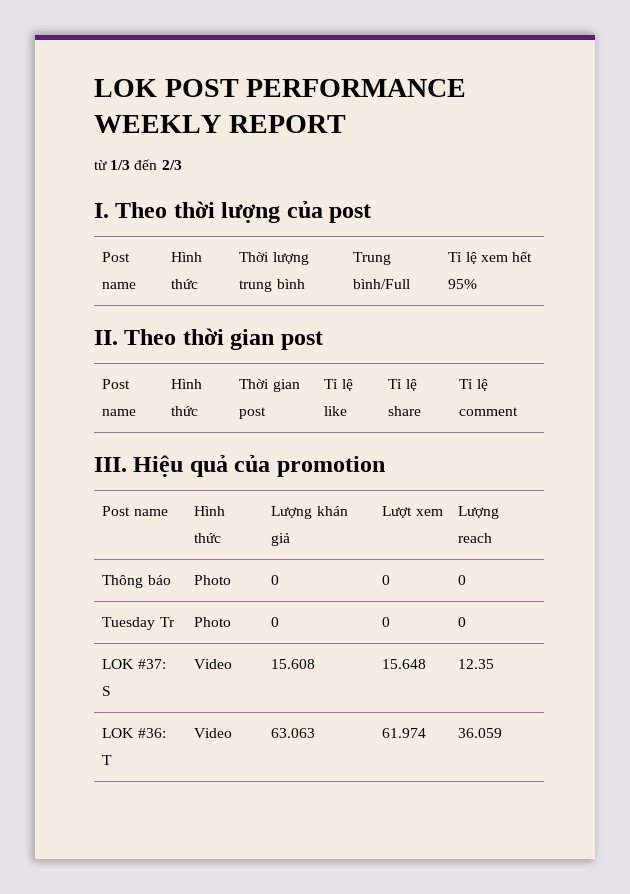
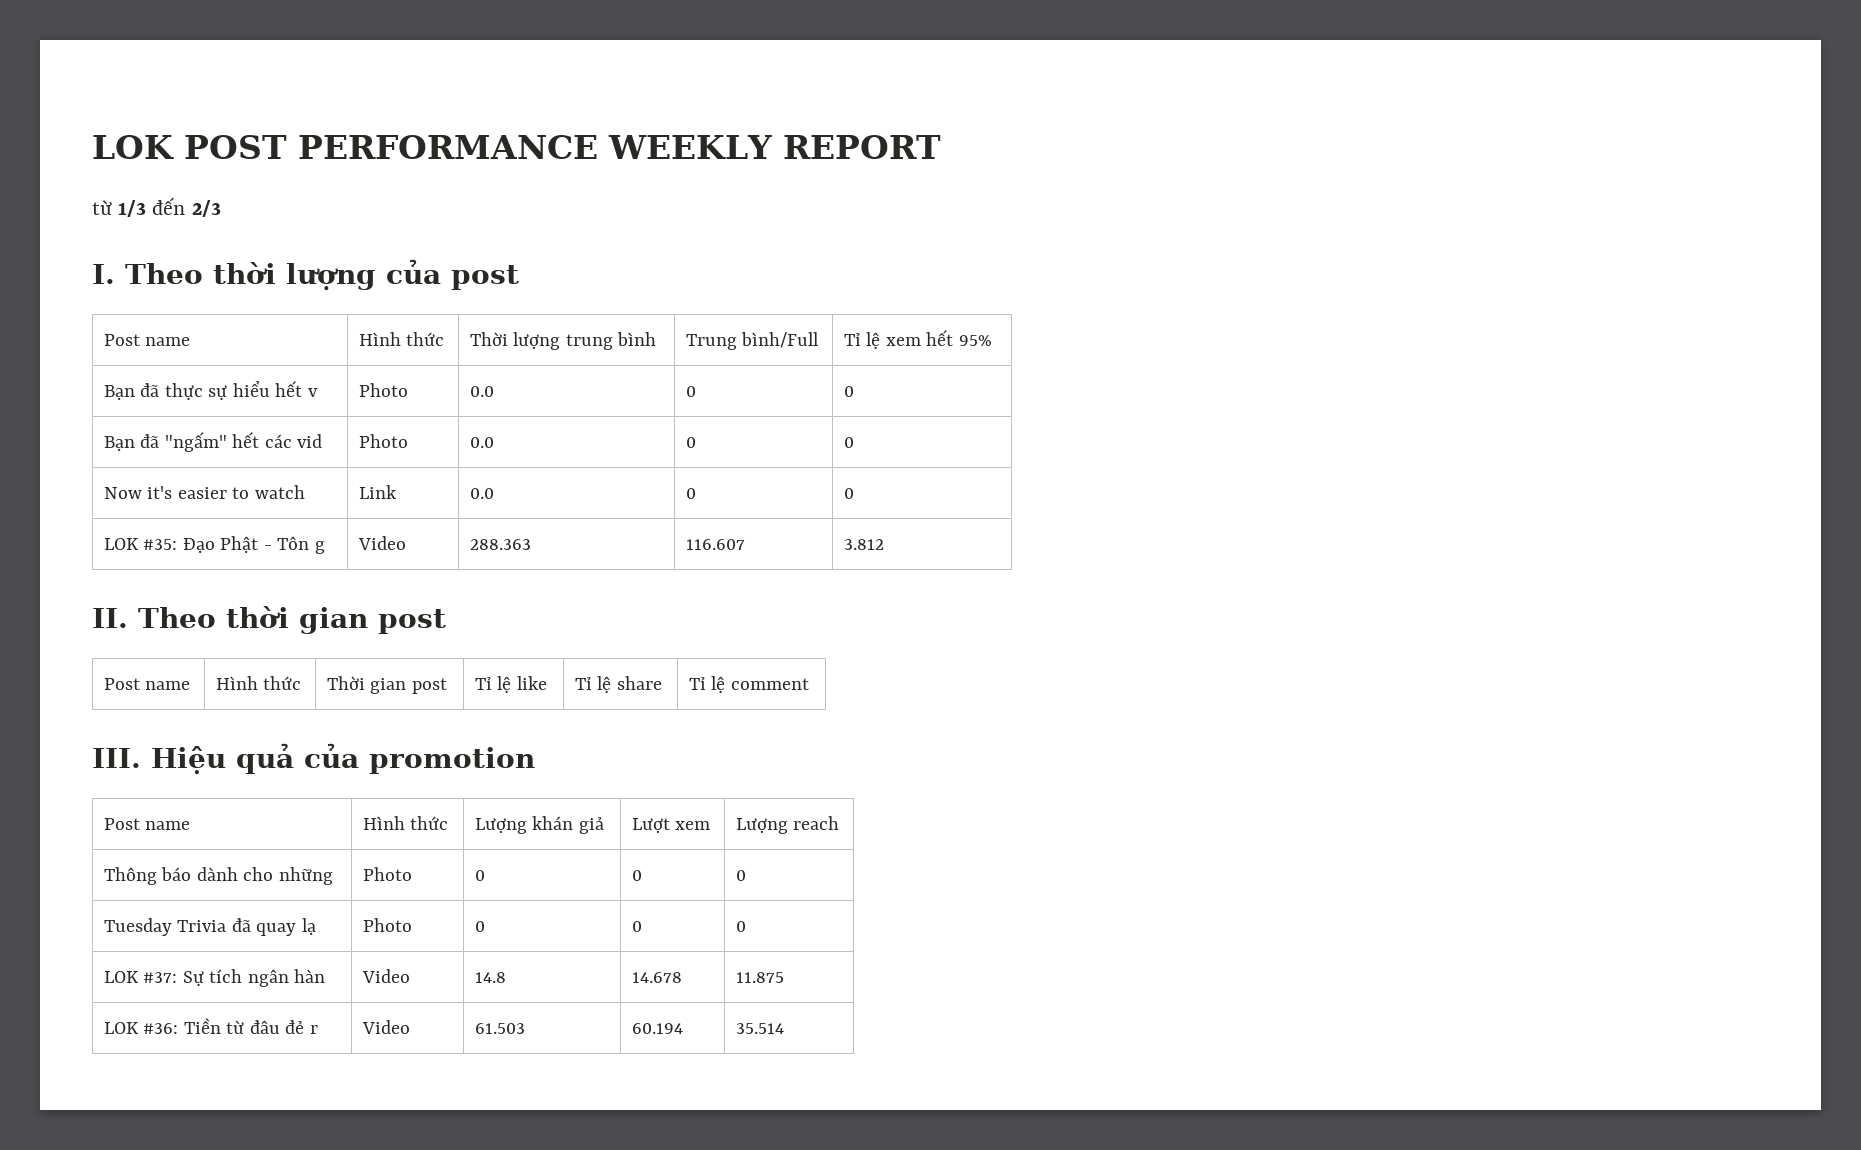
+ Bạn đã thực sự hiểu hết v | Photo | 0.0 | 0 | 0
+ Bạn đã "ngấm" hết các vid | Photo | 0.0 | 0 | 0
+ Now it's easier to watch | Link | 0.0 | 0 | 0
+ LOK #35: Đạo Phật - Tôn g | Video | 288.363 | 116.607 | 3.812
- Thông báo | Photo | 0 | 0 | 0
+ Thông báo dành cho những | Photo | 0 | 0 | 0
- Tuesday Tr | Photo | 0 | 0 | 0
+ Tuesday Trivia đã quay lạ | Photo | 0 | 0 | 0
- LOK #37: S | Video | 15.608 | 15.648 | 12.35
- LOK #36: T | Video | 63.063 | 61.974 | 36.059
+ LOK #37: Sự tích ngân hàn | Video | 14.8 | 14.678 | 11.875
+ LOK #36: Tiền từ đâu đẻ r | Video | 61.503 | 60.194 | 35.514

